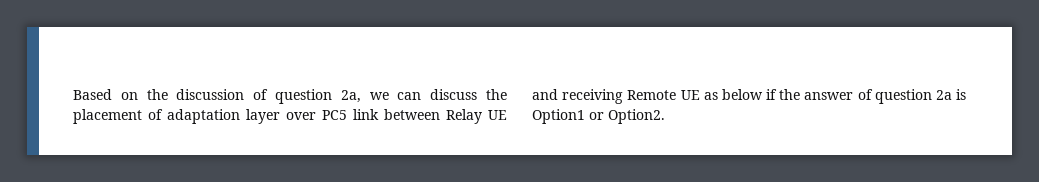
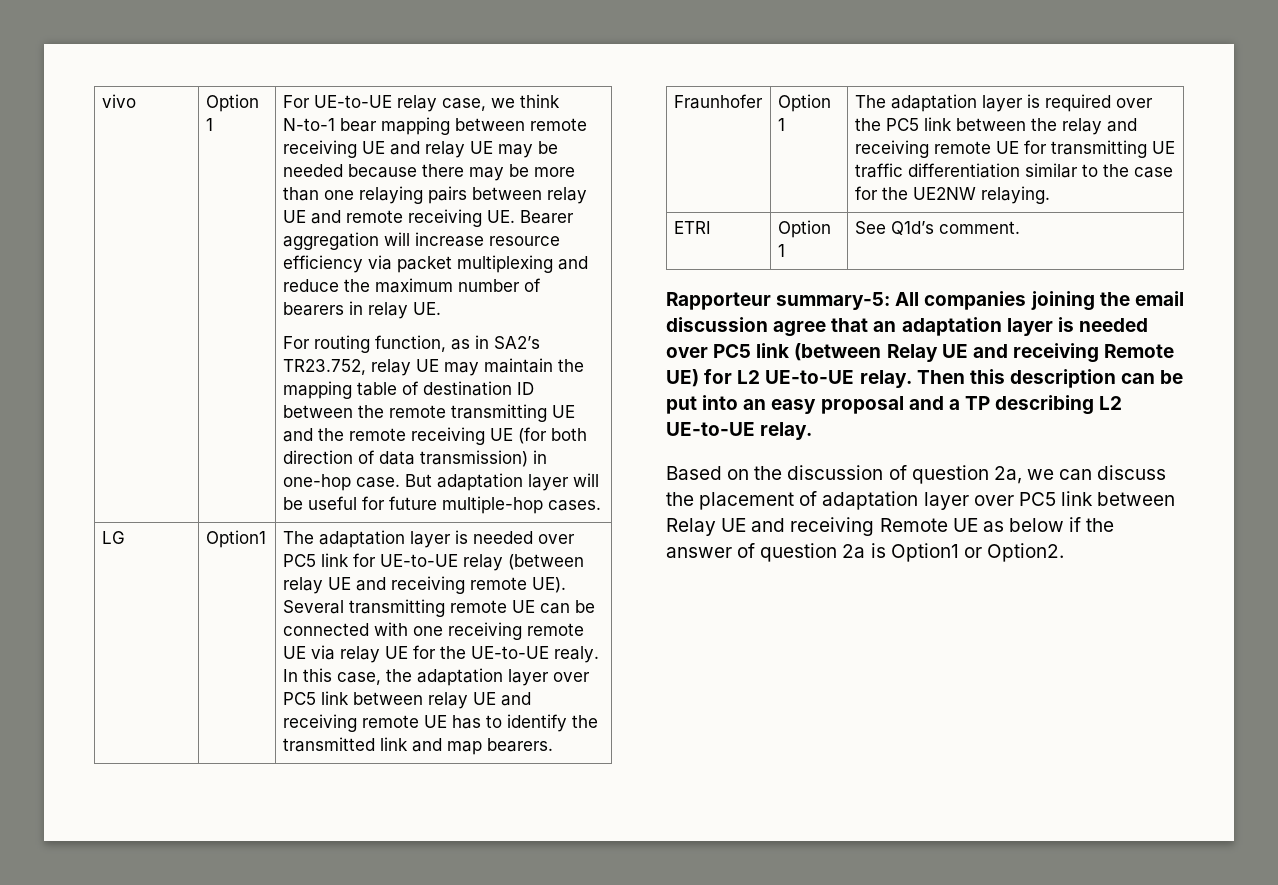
+ vivo | Option 1 | For UE-to-UE relay case, we think N-to-1 bear mapping between remote receiving UE and relay UE may be needed because there may be more than one relaying pairs between relay UE and remote receiving UE. Bearer aggregation will increase resource efficiency via packet multiplexing and reduce the maximum number of bearers in relay UE.
+ For routing function, as in SA2’s TR23.752, relay UE may maintain the mapping table of destination ID between the remote transmitting UE and the remote receiving UE (for both direction of data transmission) in one-hop case. But adaptation layer will be useful for future multiple-hop cases.
+ LG | Option1 | The adaptation layer is needed over PC5 link for UE-to-UE relay (between relay UE and receiving remote UE). Several transmitting remote UE can be connected with one receiving remote UE via relay UE for the UE-to-UE realy. In this case, the adaptation layer over PC5 link between relay UE and receiving remote UE has to identify the transmitted link and map bearers.
+ Fraunhofer | Option 1 | The adaptation layer is required over the PC5 link between the relay and receiving remote UE for transmitting UE traffic differentiation similar to the case for the UE2NW relaying.
+ ETRI | Option 1 | See Q1d’s comment.
+ Rapporteur summary-5: All companies joining the email discussion agree that an adaptation layer is needed over PC5 link (between Relay UE and receiving Remote UE) for L2 UE-to-UE relay. Then this description can be put into an easy proposal and a TP describing L2 UE-to-UE relay.

